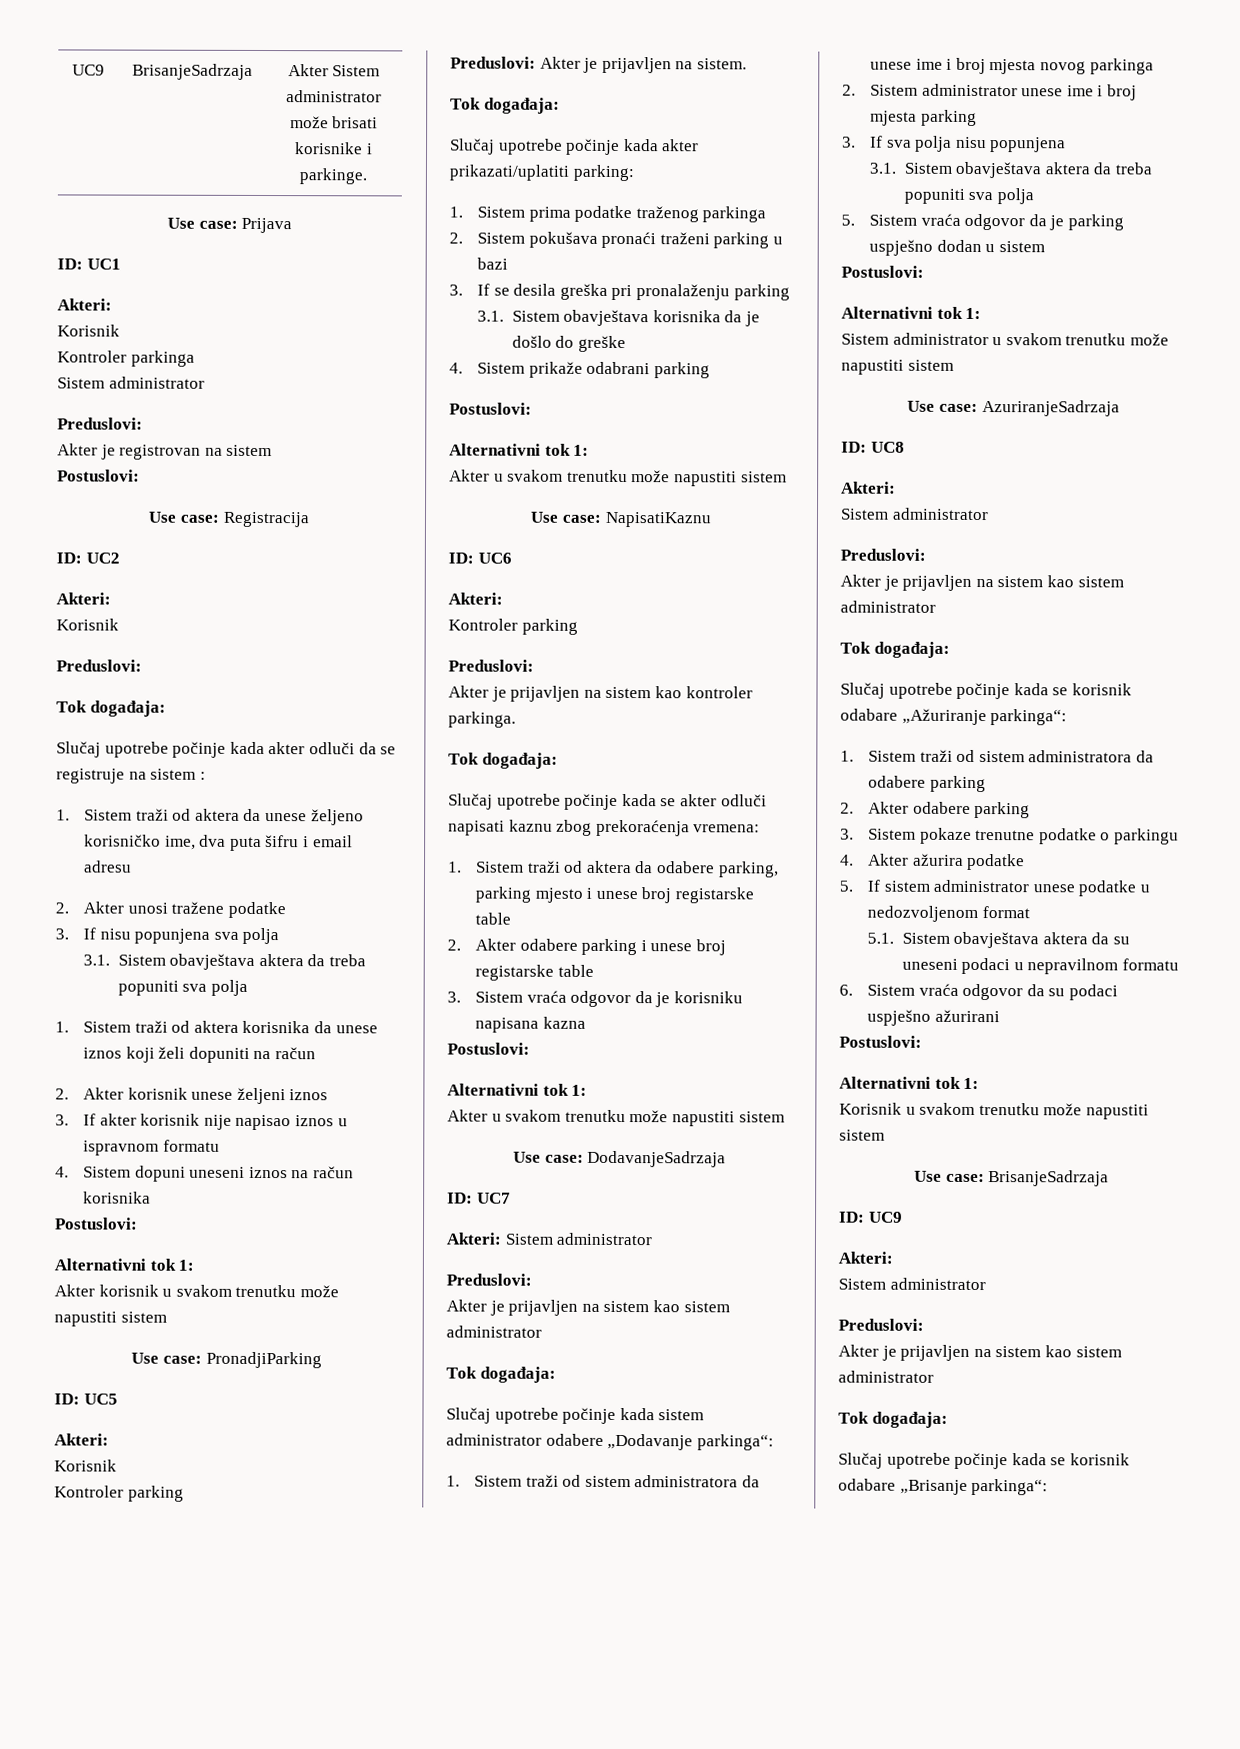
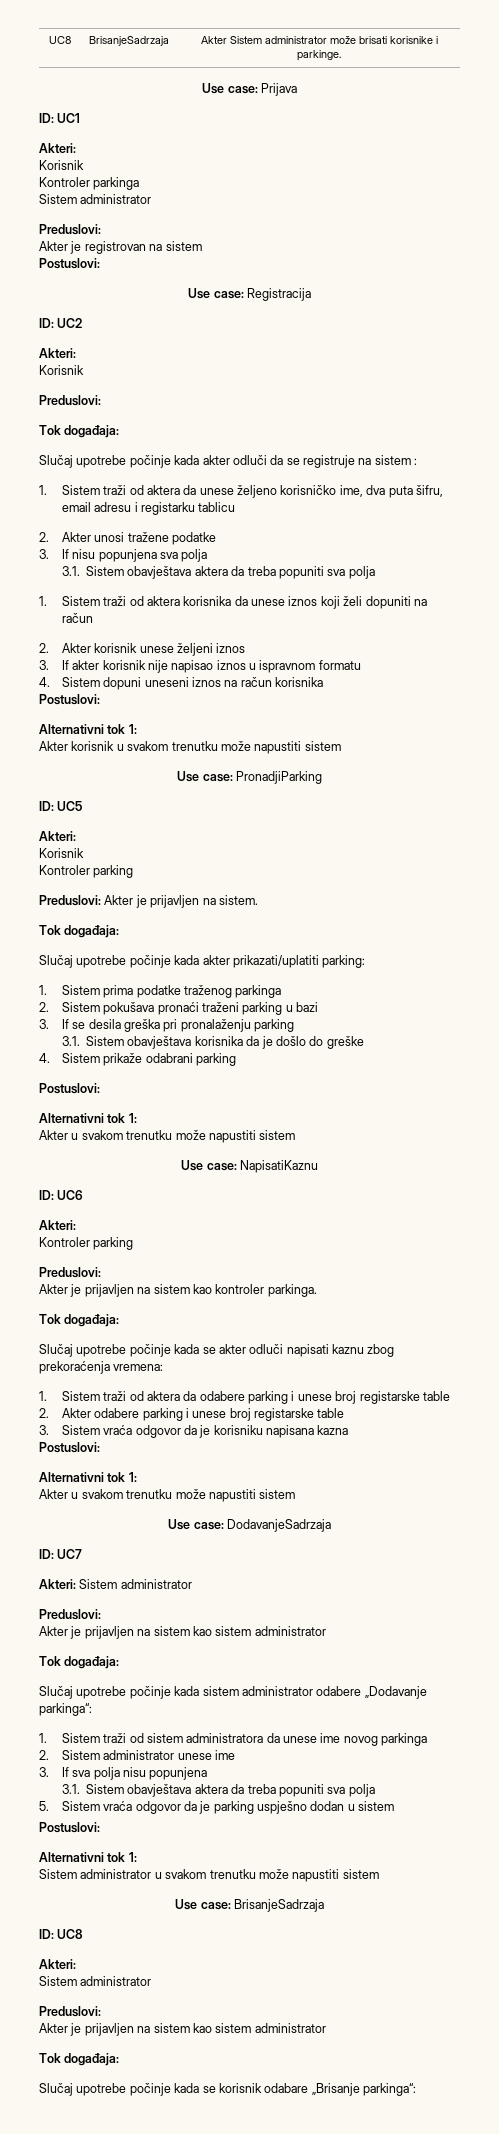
- UC9 | BrisanjeSadrzaja | Akter Sistem administrator može brisati korisnike i parkinge.
+ UC8 | BrisanjeSadrzaja | Akter Sistem administrator može brisati korisnike i parkinge.
- 1. Sistem traži od aktera da unese željeno korisničko ime, dva puta šifru i email adresu
+ 1. Sistem traži od aktera da unese željeno korisničko ime, dva puta šifru, email adresu i registarku tablicu
- 1. Sistem traži od aktera da odabere parking, parking mjesto i unese broj registarske table
+ 1. Sistem traži od aktera da odabere parking i unese broj registarske table
- 1. Sistem traži od sistem administratora da unese ime i broj mjesta novog parkinga
+ 1. Sistem traži od sistem administratora da unese ime novog parkinga
- 2. Sistem administrator unese ime i broj mjesta parking
+ 2. Sistem administrator unese ime
- Use case: AzuriranjeSadrzaja
+ Use case: BrisanjeSadrzaja
- Slučaj upotrebe počinje kada se korisnik odabare „Ažuriranje parkinga“:
- 1. Sistem traži od sistem administratora da odabere parking
- 2. Akter odabere parking
- 3. Sistem pokaze trenutne podatke o parkingu
- 4. Akter ažurira podatke
- 5. If sistem administrator unese podatke u nedozvoljenom format
- 5.1. Sistem obavještava aktera da su uneseni podaci u nepravilnom formatu
- 6. Sistem vraća odgovor da su podaci uspješno ažurirani
- Postuslovi:
- Alternativni tok 1:
- Korisnik u svakom trenutku može napustiti sistem
- Use case: BrisanjeSadrzaja
- ID: UC9
- Akteri:
- Sistem administrator
- Preduslovi:
- Akter je prijavljen na sistem kao sistem administrator
- Tok događaja:

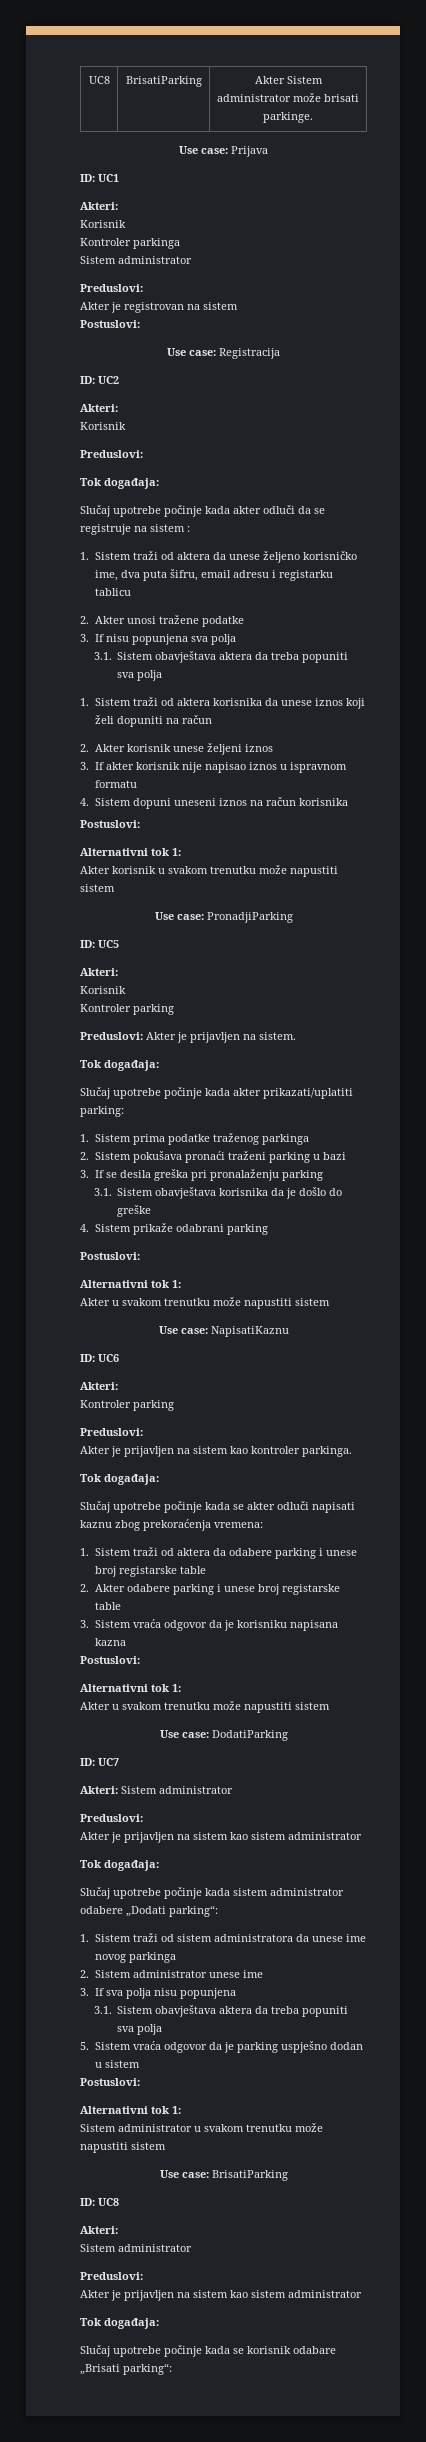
- UC8 | BrisanjeSadrzaja | Akter Sistem administrator može brisati korisnike i parkinge.
+ UC8 | BrisatiParking | Akter Sistem administrator može brisati parkinge.
- Use case: DodavanjeSadrzaja
+ Use case: DodatiParking
- Slučaj upotrebe počinje kada sistem administrator odabere „Dodavanje parkinga“:
+ Slučaj upotrebe počinje kada sistem administrator odabere „Dodati parking“:
- Use case: BrisanjeSadrzaja
+ Use case: BrisatiParking
- Slučaj upotrebe počinje kada se korisnik odabare „Brisanje parkinga“:
+ Slučaj upotrebe počinje kada se korisnik odabare „Brisati parking“:

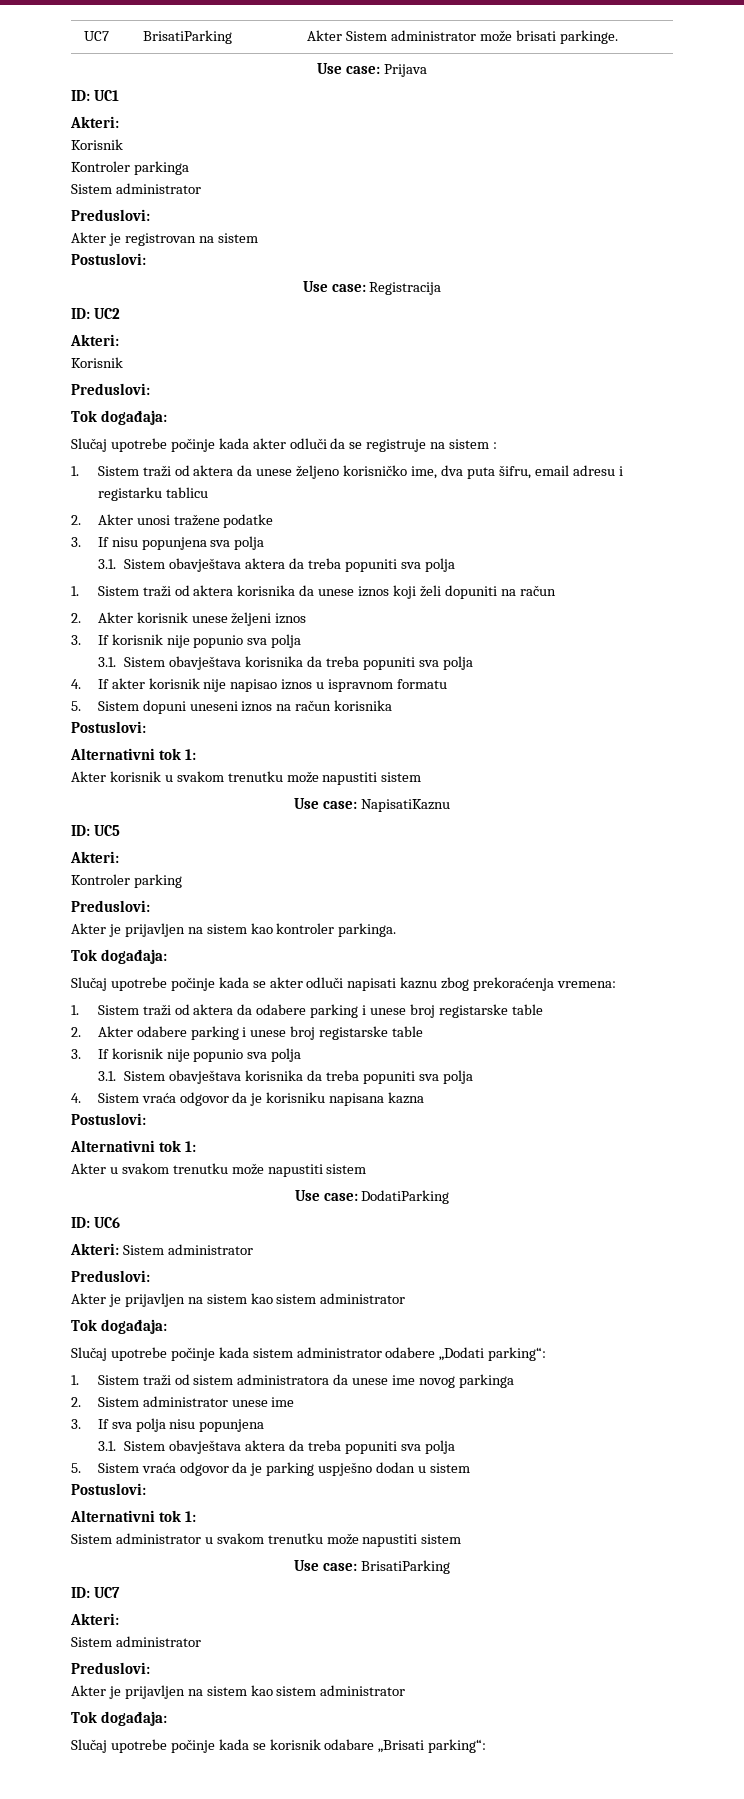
- UC8 | BrisatiParking | Akter Sistem administrator može brisati parkinge.
+ UC7 | BrisatiParking | Akter Sistem administrator može brisati parkinge.
  2. Akter korisnik unese željeni iznos
- 3. If akter korisnik nije napisao iznos u ispravnom formatu
+ 3. If korisnik nije popunio sva polja
+ 3.1. Sistem obavještava korisnika da treba popuniti sva polja
+ 4. If akter korisnik nije napisao iznos u ispravnom formatu
- 4. Sistem dopuni uneseni iznos na račun korisnika
+ 5. Sistem dopuni uneseni iznos na račun korisnika
- Use case: PronadjiParking
+ Use case: NapisatiKaznu
  ID: UC5
- Akteri:
- Korisnik
- Kontroler parking
- Preduslovi: Akter je prijavljen na sistem.
- Tok događaja:
- Slučaj upotrebe počinje kada akter prikazati/uplatiti parking:
- 1. Sistem prima podatke traženog parkinga
- 2. Sistem pokušava pronaći traženi parking u bazi
- 3. If se desila greška pri pronalaženju parking
- 3.1. Sistem obavještava korisnika da je došlo do greške
- 4. Sistem prikaže odabrani parking
- Postuslovi:
- Alternativni tok 1:
- Akter u svakom trenutku može napustiti sistem
- Use case: NapisatiKaznu
- ID: UC6
  2. Akter odabere parking i unese broj registarske table
- 3. Sistem vraća odgovor da je korisniku napisana kazna
+ 3. If korisnik nije popunio sva polja
+ 3.1. Sistem obavještava korisnika da treba popuniti sva polja
+ 4. Sistem vraća odgovor da je korisniku napisana kazna
- ID: UC7
+ ID: UC6
- ID: UC8
+ ID: UC7

